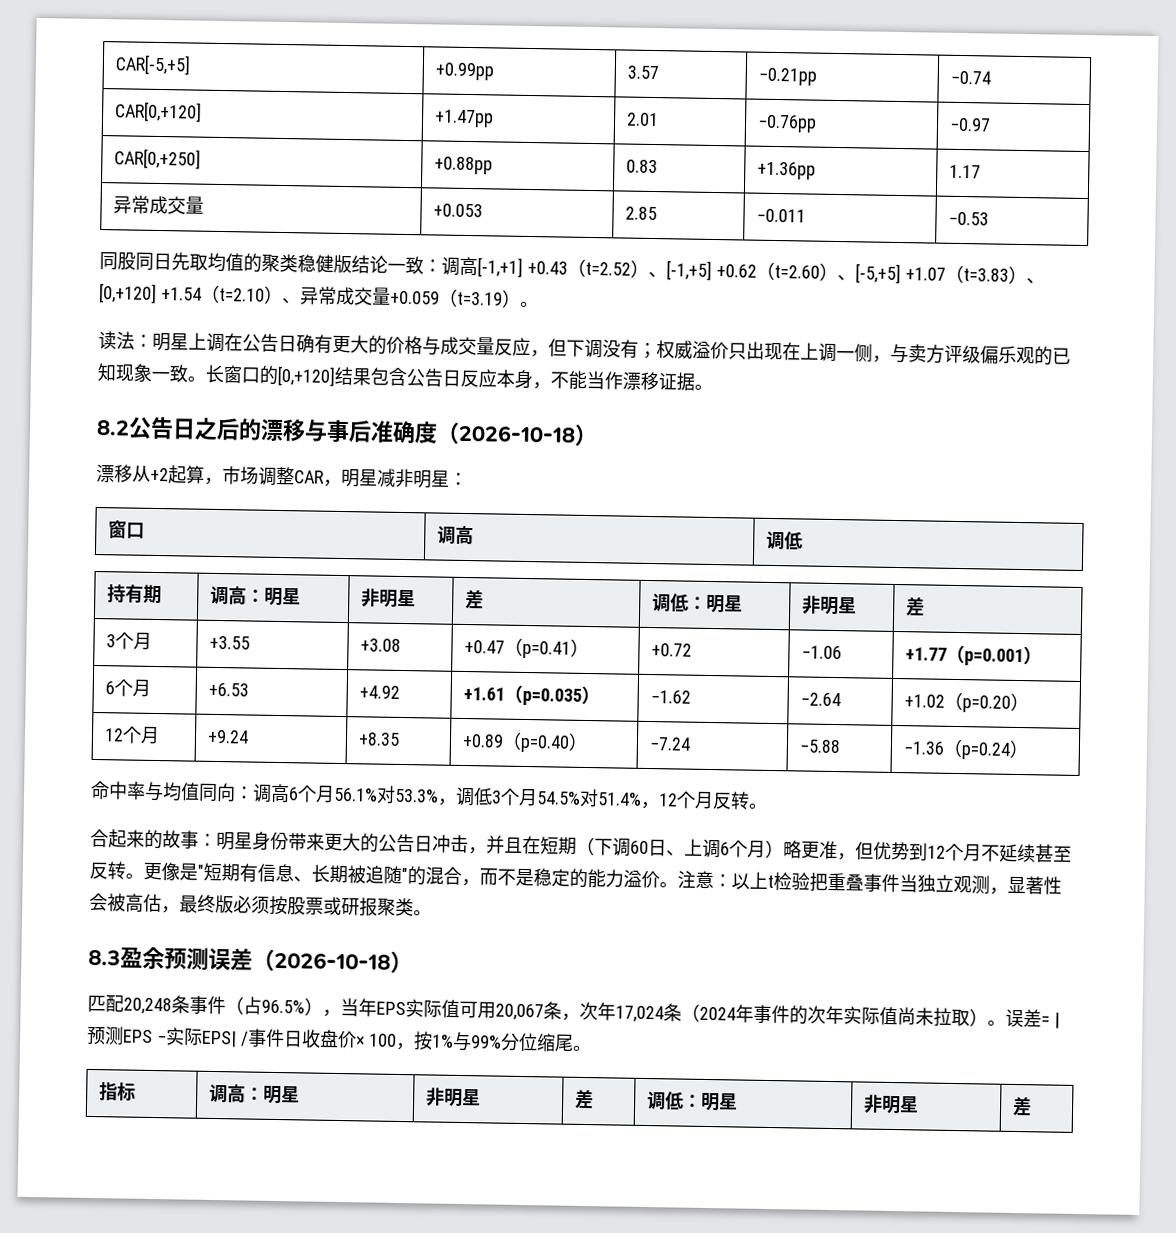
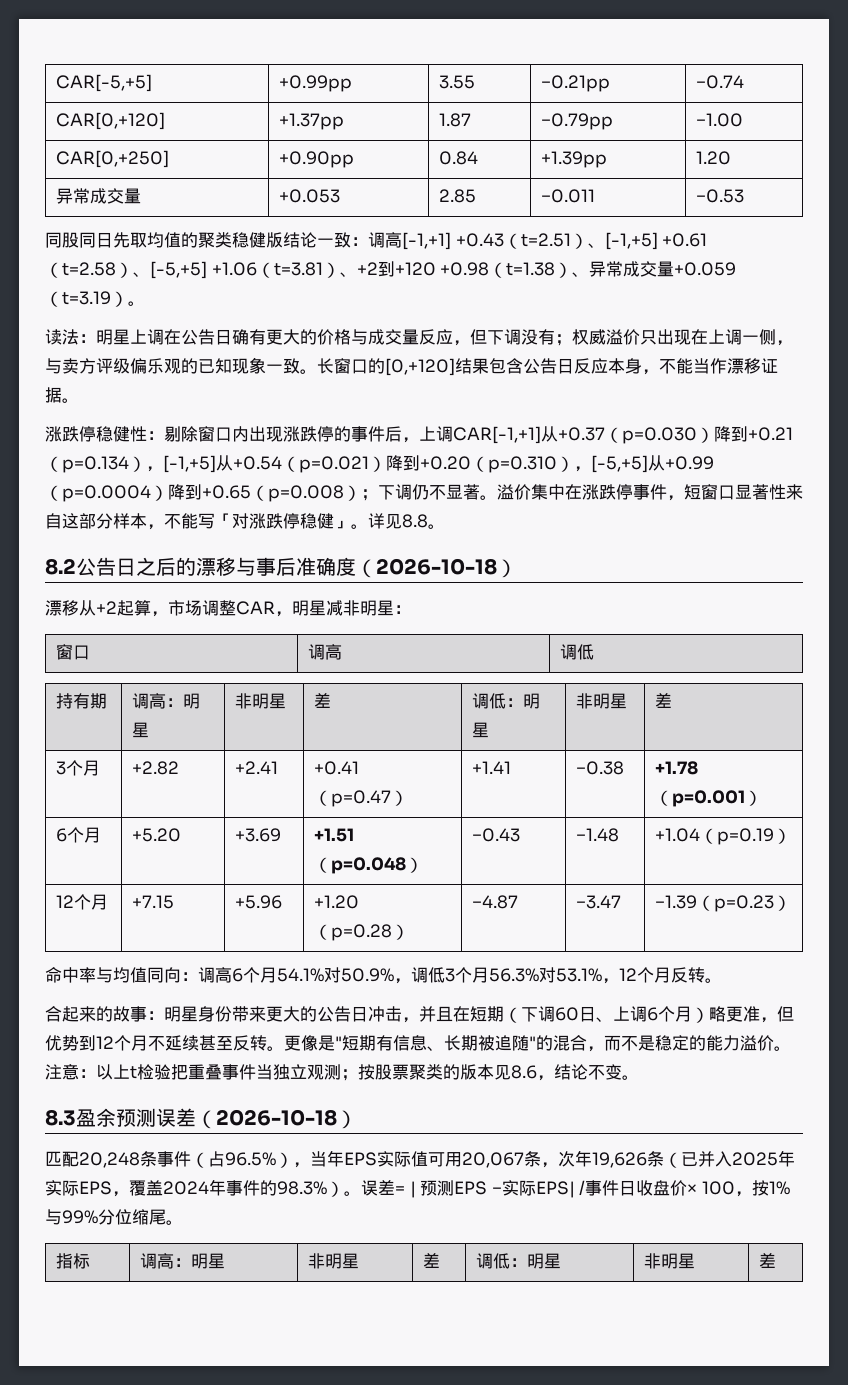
- CAR[-5,+5] | +0.99pp | 3.57 | −0.21pp | −0.74
+ CAR[-5,+5] | +0.99pp | 3.55 | −0.21pp | −0.74
- CAR[0,+120] | +1.47pp | 2.01 | −0.76pp | −0.97
- CAR[0,+250] | +0.88pp | 0.83 | +1.36pp | 1.17
+ CAR[0,+120] | +1.37pp | 1.87 | −0.79pp | −1.00
+ CAR[0,+250] | +0.90pp | 0.84 | +1.39pp | 1.20
- 同股同日先取均值的聚类稳健版结论一致：调高[-1,+1] +0.43（t=2.52）、[-1,+5] +0.62（t=2.60）、[-5,+5] +1.07（t=3.83）、[0,+120] +1.54（t=2.10）、异常成交量+0.059（t=3.19）。
+ 同股同日先取均值的聚类稳健版结论一致：调高[-1,+1] +0.43（t=2.51）、[-1,+5] +0.61（t=2.58）、[-5,+5] +1.06（t=3.81）、+2到+120 +0.98（t=1.38）、异常成交量+0.059（t=3.19）。
+ 涨跌停稳健性：剔除窗口内出现涨跌停的事件后，上调CAR[-1,+1]从+0.37（p=0.030）降到+0.21（p=0.134），[-1,+5]从+0.54（p=0.021）降到+0.20（p=0.310），[-5,+5]从+0.99（p=0.0004）降到+0.65（p=0.008）；下调仍不显著。溢价集中在涨跌停事件，短窗口显著性来自这部分样本，不能写「对涨跌停稳健」。详见8.8。
- 3个月 | +3.55 | +3.08 | +0.47（p=0.41） | +0.72 | −1.06 | +1.77（p=0.001）
- 6个月 | +6.53 | +4.92 | +1.61（p=0.035） | −1.62 | −2.64 | +1.02（p=0.20）
- 12个月 | +9.24 | +8.35 | +0.89（p=0.40） | −7.24 | −5.88 | −1.36（p=0.24）
+ 3个月 | +2.82 | +2.41 | +0.41（p=0.47） | +1.41 | −0.38 | +1.78（p=0.001）
+ 6个月 | +5.20 | +3.69 | +1.51（p=0.048） | −0.43 | −1.48 | +1.04（p=0.19）
+ 12个月 | +7.15 | +5.96 | +1.20（p=0.28） | −4.87 | −3.47 | −1.39（p=0.23）
- 命中率与均值同向：调高6个月56.1%对53.3%，调低3个月54.5%对51.4%，12个月反转。
+ 命中率与均值同向：调高6个月54.1%对50.9%，调低3个月56.3%对53.1%，12个月反转。
- 注意：以上t检验把重叠事件当独立观测，显著性会被高估，最终版必须按股票或研报聚类。
+ 注意：以上t检验把重叠事件当独立观测；按股票聚类的版本见8.6，结论不变。
- 匹配20,248条事件（占96.5%），当年EPS实际值可用20,067条，次年17,024条（2024年事件的次年实际值尚未拉取）。
+ 匹配20,248条事件（占96.5%），当年EPS实际值可用20,067条，次年19,626条（已并入2025年实际EPS，覆盖2024年事件的98.3%）。

